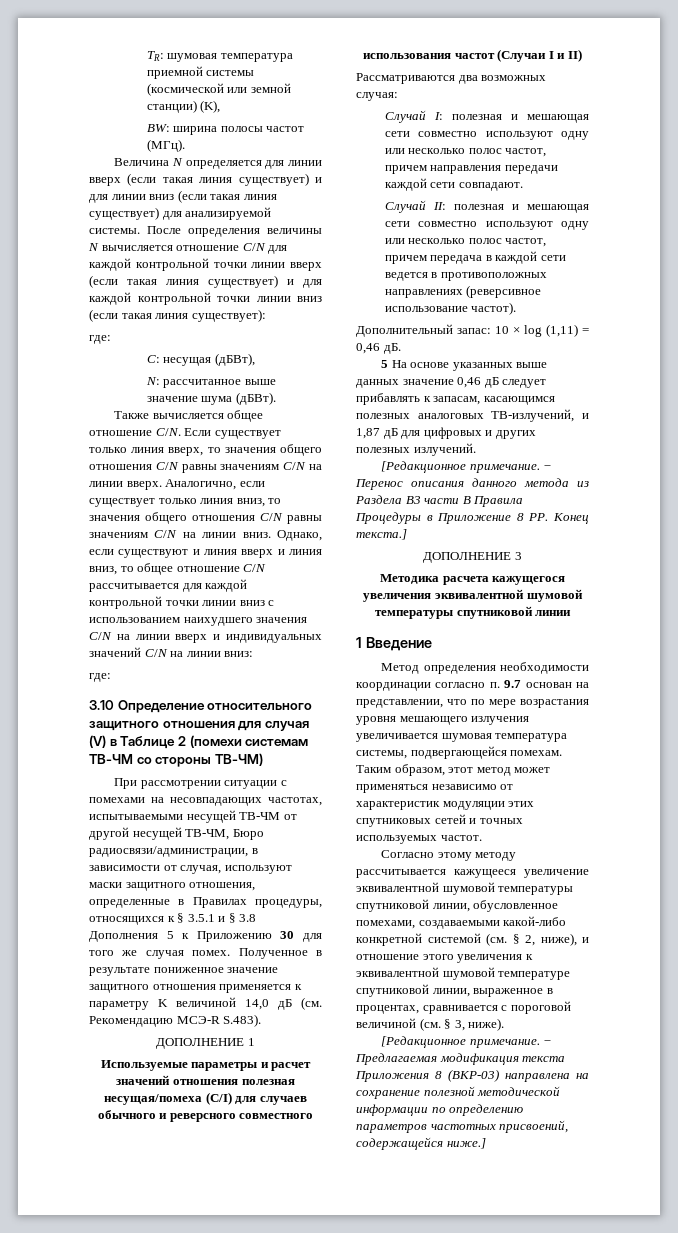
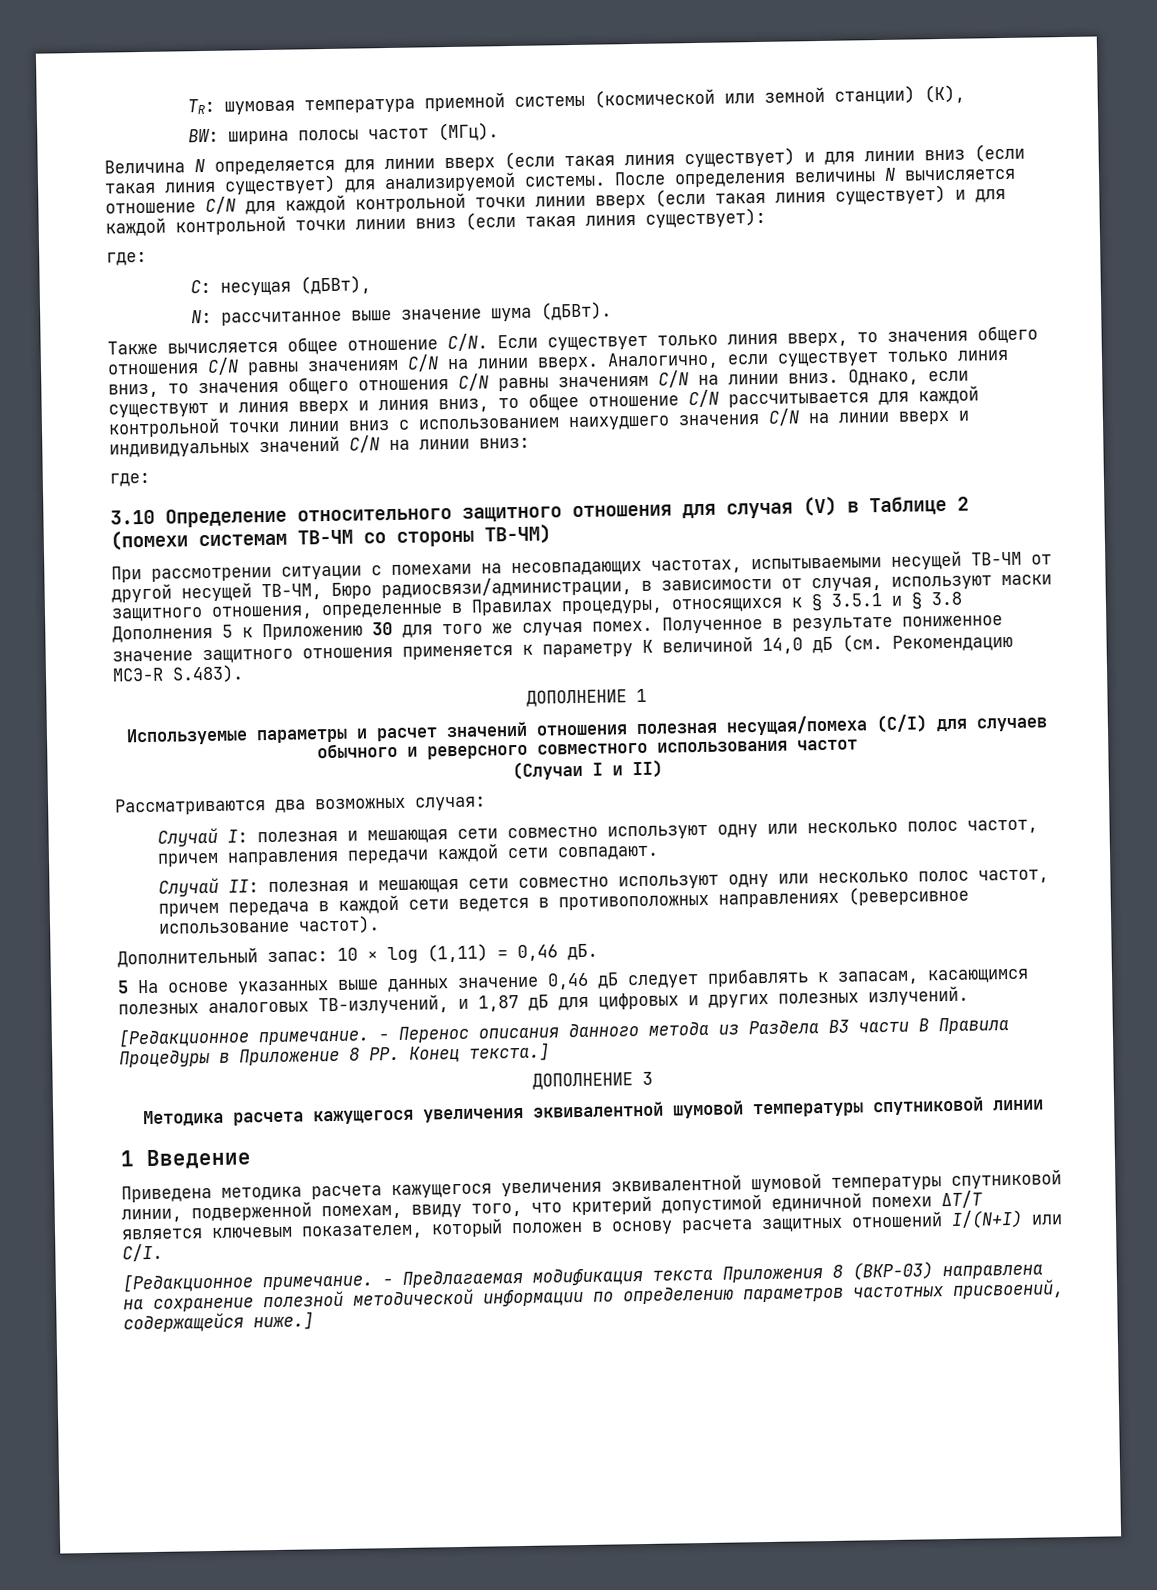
- Используемые параметры и расчет значений отношения полезная несущая/помеха (C/I) для случаев обычного и реверсного совместного использования частот (Случаи I и II)
+ Используемые параметры и расчет значений отношения полезная несущая/помеха (C/I) для случаев обычного и реверсного совместного использования частот
+ (Случаи I и II)
- Метод определения необходимости координации согласно п. 9.7 основан на представлении, что по мере возрастания уровня мешающего излучения увеличивается шумовая температура системы, подвергающейся помехам. Таким образом, этот метод может применяться независимо от характеристик модуляции этих спутниковых сетей и точных используемых частот.
- Согласно этому методу рассчитывается кажущееся увеличение эквивалентной шумовой температуры спутниковой линии, обусловленное помехами, создаваемыми какой-либо конкретной системой (см. § 2, ниже), и отношение этого увеличения к эквивалентной шумовой температуре спутниковой линии, выраженное в процентах, сравнивается с пороговой величиной (см. § 3, ниже).
+ Приведена методика расчета кажущегося увеличения эквивалентной шумовой температуры спутниковой линии, подверженной помехам, ввиду того, что критерий допустимой единичной помехи ΔТ/Т является ключевым показателем, который положен в основу расчета защитных отношений I/(N+I) или С/I.

